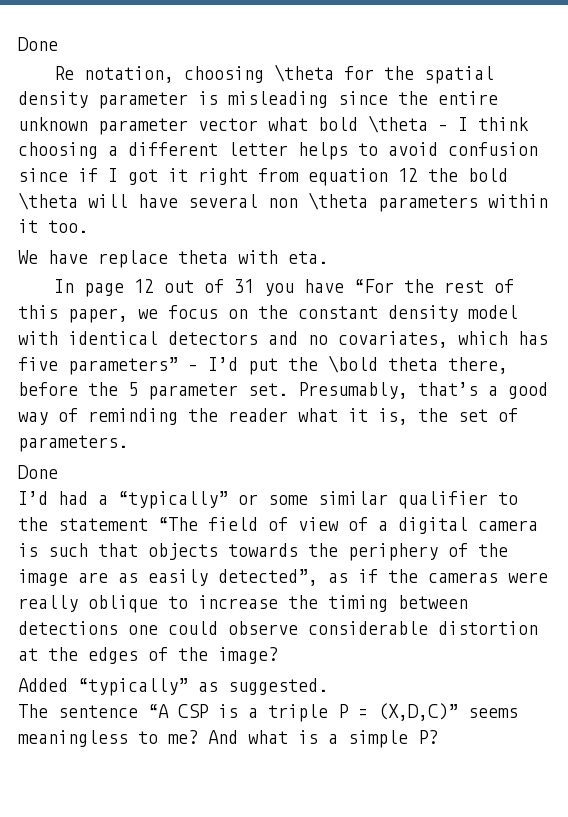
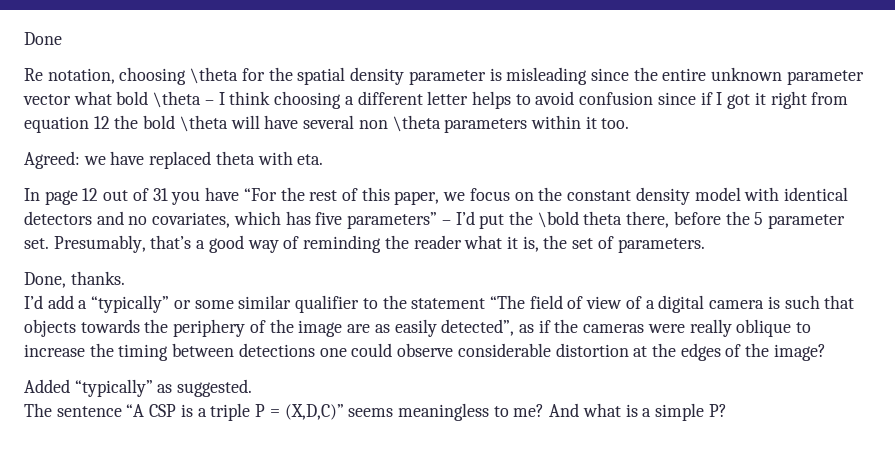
- We have replace theta with eta.
+ Agreed: we have replaced theta with eta.
  Presumably, that’s a good way of reminding the reader what it is, the set of parameters.
- Done
- I’d had a “typically” or some similar qualifier to the statement “The field of view of a digital camera is such that objects towards the periphery of the image are as easily detected”, as if the cameras were really oblique to increase the timing between detections one could observe considerable distortion at the edges of the image?
+ Done, thanks.
+ I’d add a “typically” or some similar qualifier to the statement “The field of view of a digital camera is such that objects towards the periphery of the image are as easily detected”, as if the cameras were really oblique to increase the timing between detections one could observe considerable distortion at the edges of the image?

